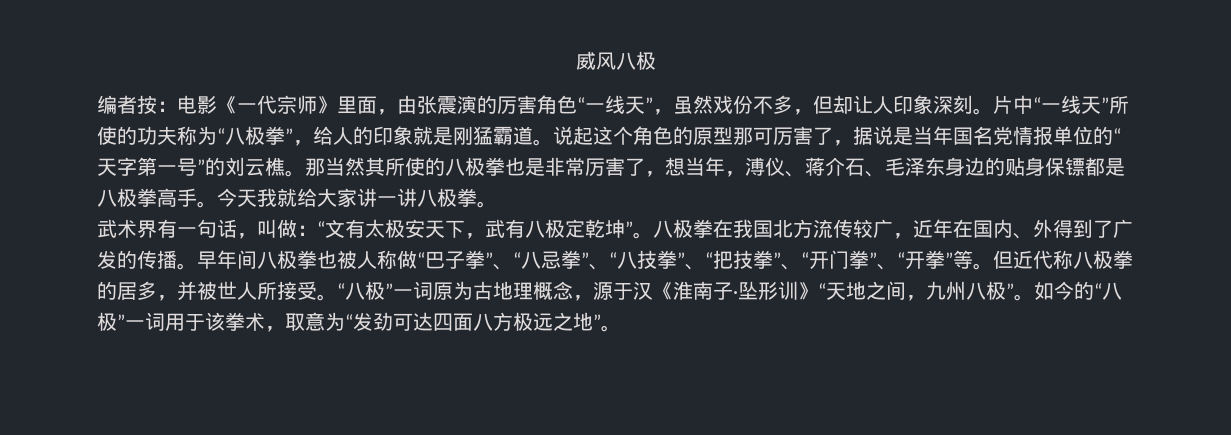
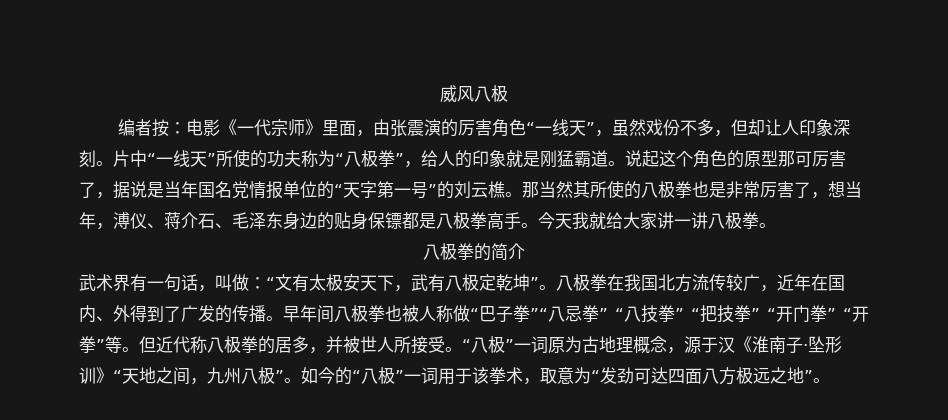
+ 八极拳的简介
- 早年间八极拳也被人称做“巴子拳”、“八忌拳”、“八技拳”、“把技拳”、“开门拳”、“开拳”等。
+ 早年间八极拳也被人称做“巴子拳”“八忌拳” “八技拳” “把技拳” “开门拳” “开拳”等。

